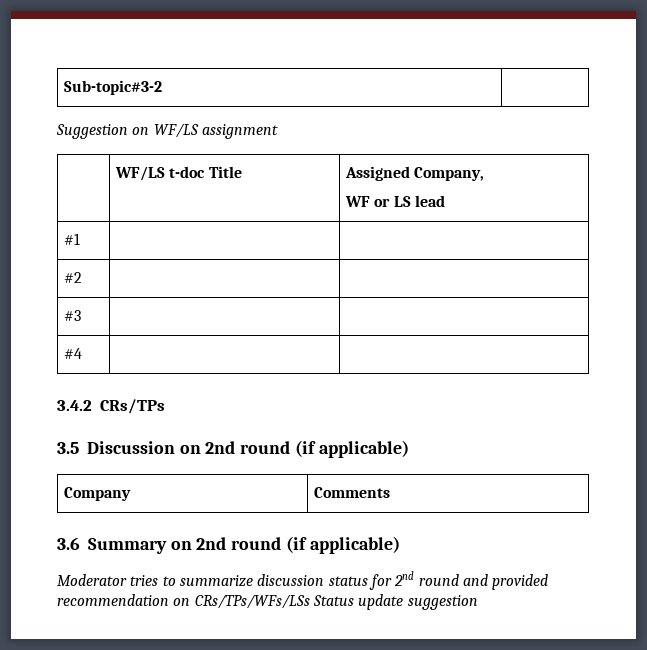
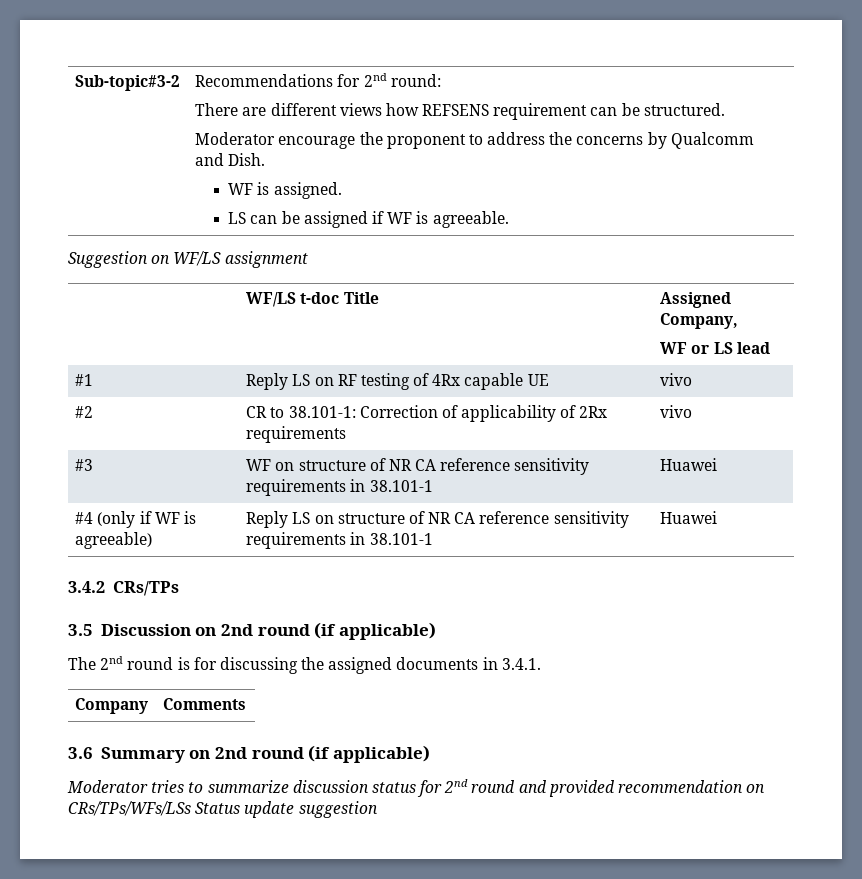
- Sub-topic#3-2 |
+ Sub-topic#3-2 | Recommendations for 2nd round:
+ There are different views how REFSENS requirement can be structured.
+ Moderator encourage the proponent to address the concerns by Qualcomm and Dish.
+ WF is assigned.
+ LS can be assigned if WF is agreeable.
- #1 | |
- #2 | |
- #3 | |
- #4 | |
+ #1 | Reply LS on RF testing of 4Rx capable UE | vivo
+ #2 | CR to 38.101-1: Correction of applicability of 2Rx requirements | vivo
+ #3 | WF on structure of NR CA reference sensitivity requirements in 38.101-1 | Huawei
+ #4 (only if WF is agreeable) | Reply LS on structure of NR CA reference sensitivity requirements in 38.101-1 | Huawei
+ The 2nd round is for discussing the assigned documents in 3.4.1.

